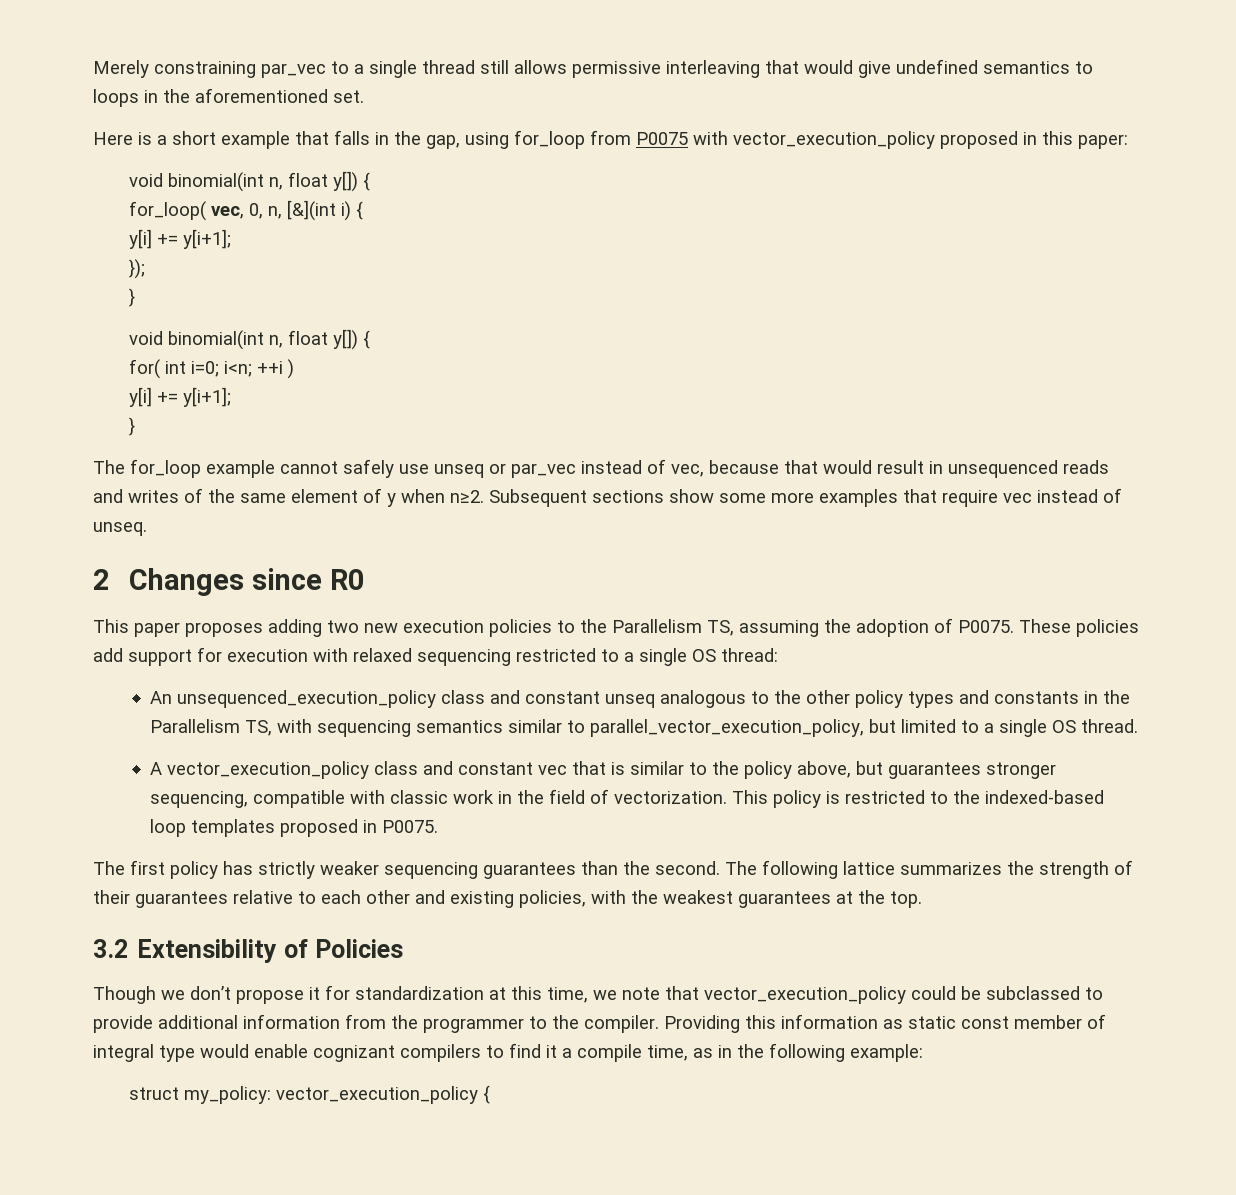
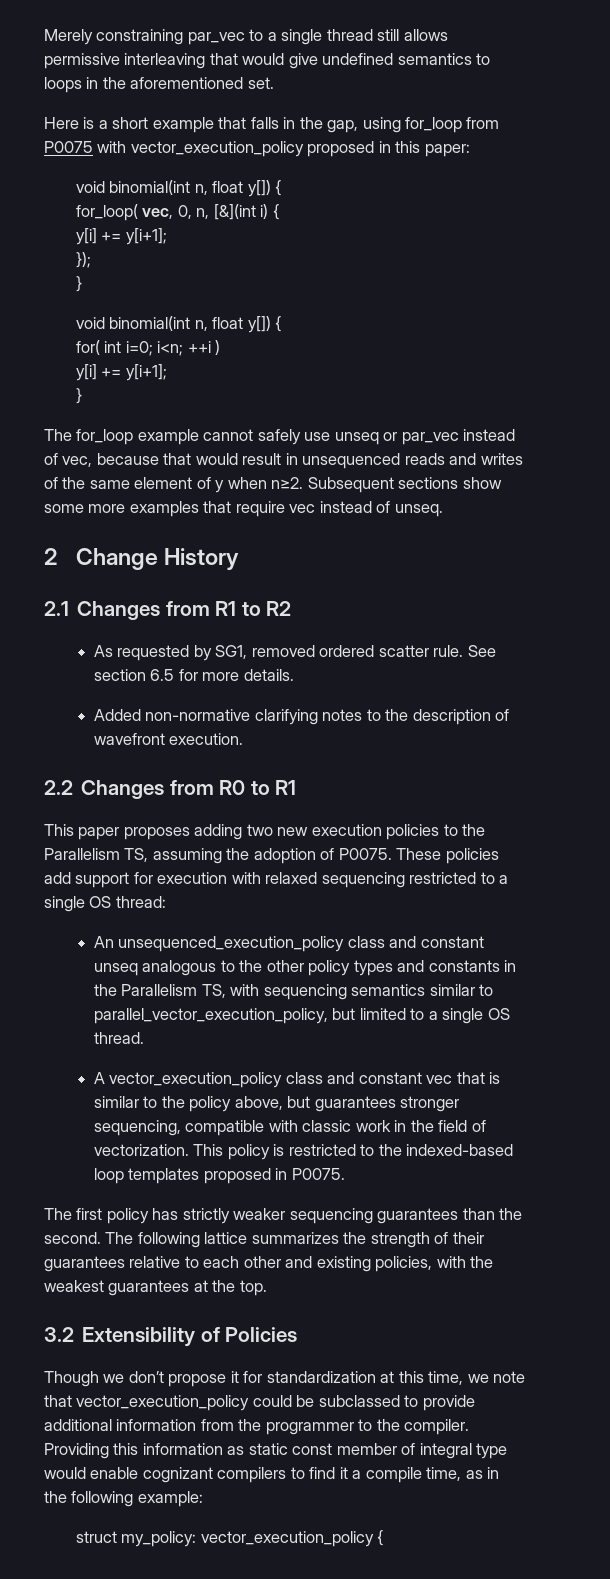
- 2 Changes since R0
+ 2 Change History
+ 2.1 Changes from R1 to R2
+ As requested by SG1, removed ordered scatter rule. See section 6.5 for more details.
+ Added non-normative clarifying notes to the description of wavefront execution.
+ 2.2 Changes from R0 to R1

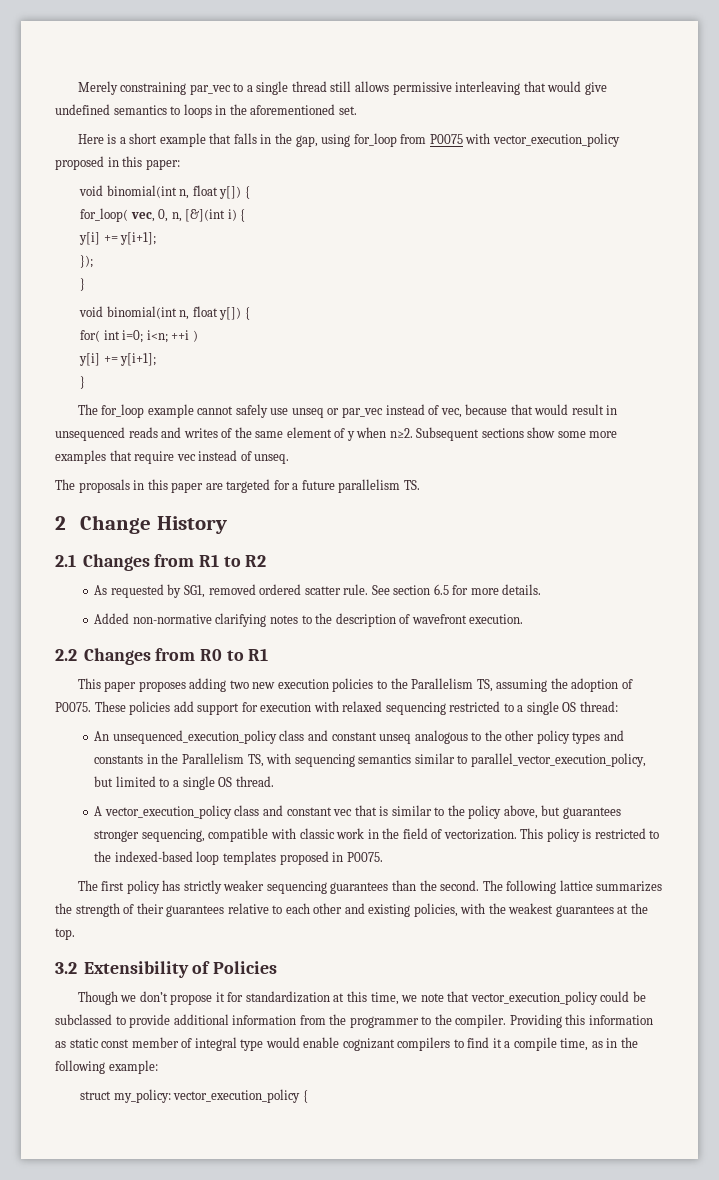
+ The proposals in this paper are targeted for a future parallelism TS.

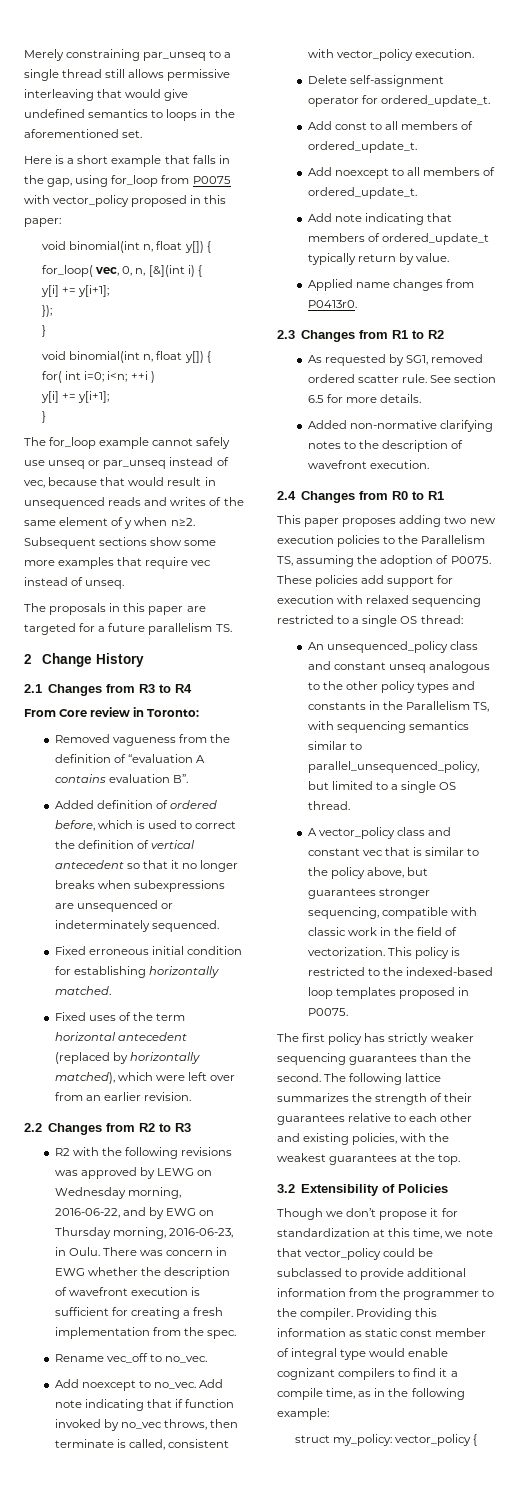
- Merely constraining par_vec to a single thread still allows permissive interleaving that would give undefined semantics to loops in the aforementioned set.
+ Merely constraining par_unseq to a single thread still allows permissive interleaving that would give undefined semantics to loops in the aforementioned set.
- Here is a short example that falls in the gap, using for_loop from P0075 with vector_execution_policy proposed in this paper:
+ Here is a short example that falls in the gap, using for_loop from P0075 with vector_policy proposed in this paper:
- The for_loop example cannot safely use unseq or par_vec instead of vec, because that would result in unsequenced reads and writes of the same element of y when n≥2.
+ The for_loop example cannot safely use unseq or par_unseq instead of vec, because that would result in unsequenced reads and writes of the same element of y when n≥2.
- 2.1 Changes from R1 to R2
+ 2.1 Changes from R3 to R4
+ From Core review in Toronto:
+ Removed vagueness from the definition of “evaluation A contains evaluation B”.
+ Added definition of ordered before, which is used to correct the definition of vertical antecedent so that it no longer breaks when subexpressions are unsequenced or indeterminately sequenced.
+ Fixed erroneous initial condition for establishing horizontally matched.
+ Fixed uses of the term horizontal antecedent (replaced by horizontally matched), which were left over from an earlier revision.
+ 2.2 Changes from R2 to R3
+ R2 with the following revisions was approved by LEWG on Wednesday morning, 2016-06-22, and by EWG on Thursday morning, 2016-06-23, in Oulu. There was concern in EWG whether the description of wavefront execution is sufficient for creating a fresh implementation from the spec.
+ Rename vec_off to no_vec.
+ Add noexcept to no_vec. Add note indicating that if function invoked by no_vec throws, then terminate is called, consistent with vector_policy execution.
+ Delete self-assignment operator for ordered_update_t.
+ Add const to all members of ordered_update_t.
+ Add noexcept to all members of ordered_update_t.
+ Add note indicating that members of ordered_update_t typically return by value.
+ Applied name changes from P0413r0.
+ 2.3 Changes from R1 to R2
- 2.2 Changes from R0 to R1
+ 2.4 Changes from R0 to R1
- An unsequenced_execution_policy class and constant unseq analogous to the other policy types and constants in the Parallelism TS, with sequencing semantics similar to parallel_vector_execution_policy, but limited to a single OS thread.
+ An unsequenced_policy class and constant unseq analogous to the other policy types and constants in the Parallelism TS, with sequencing semantics similar to parallel_unsequenced_policy, but limited to a single OS thread.
- A vector_execution_policy class and constant vec that is similar to the policy above, but guarantees stronger sequencing, compatible with classic work in the field of vectorization.
+ A vector_policy class and constant vec that is similar to the policy above, but guarantees stronger sequencing, compatible with classic work in the field of vectorization.
- Though we don’t propose it for standardization at this time, we note that vector_execution_policy could be subclassed to provide additional information from the programmer to the compiler.
+ Though we don’t propose it for standardization at this time, we note that vector_policy could be subclassed to provide additional information from the programmer to the compiler.
- struct my_policy: vector_execution_policy {
+ struct my_policy: vector_policy {

